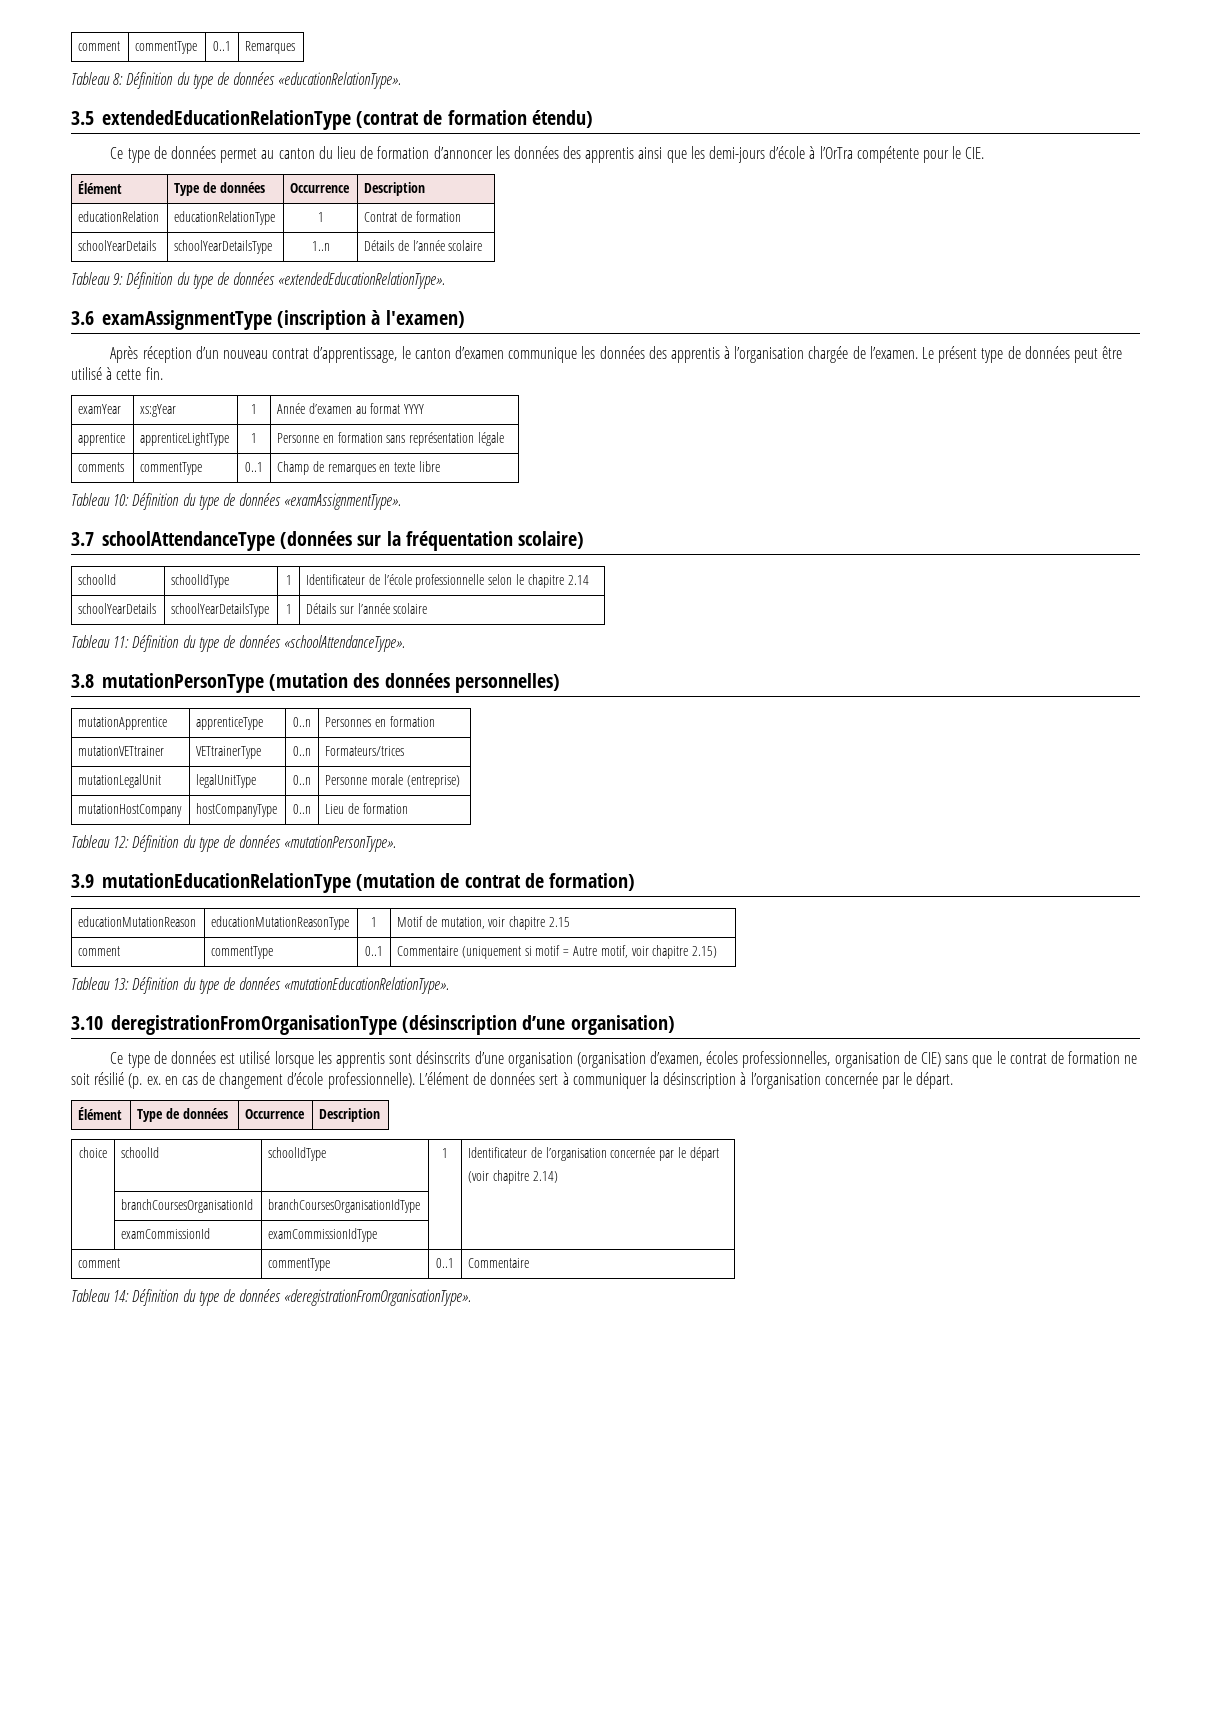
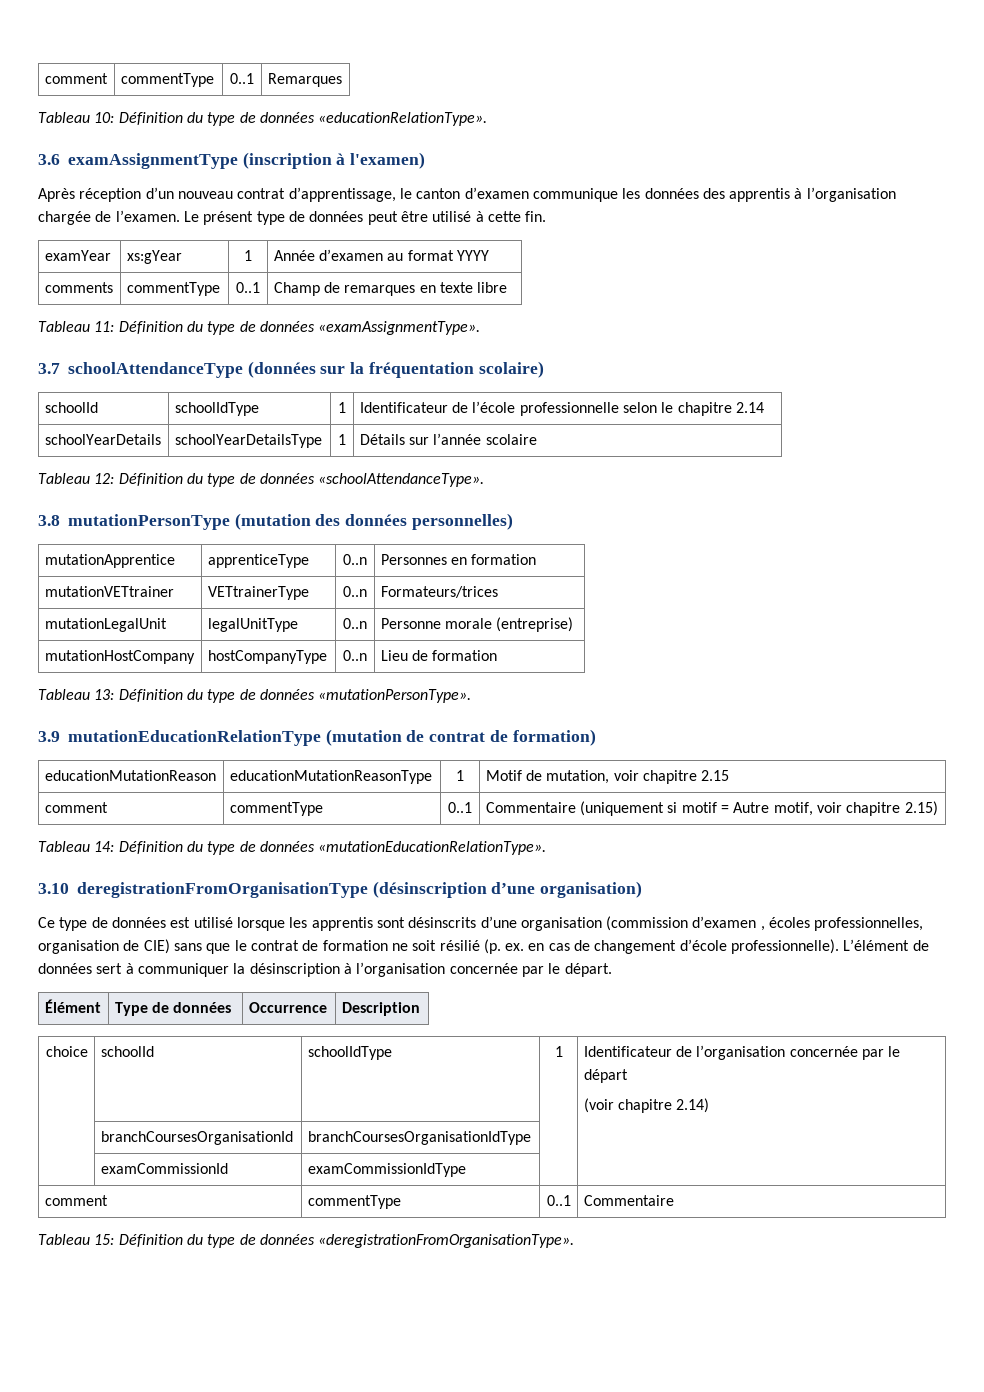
- Tableau 8: Définition du type de données «educationRelationType».
+ Tableau 10: Définition du type de données «educationRelationType».
- 3.5 extendedEducationRelationType (contrat de formation étendu)
- Ce type de données permet au canton du lieu de formation d’annoncer les données des apprentis ainsi que les demi-jours d’école à l’OrTra compétente pour le CIE.
- Élément | Type de données | Occurrence | Description
- educationRelation | educationRelationType | 1 | Contrat de formation
- schoolYearDetails | schoolYearDetailsType | 1..n | Détails de l’année scolaire
- Tableau 9: Définition du type de données «extendedEducationRelationType».
- apprentice | apprenticeLightType | 1 | Personne en formation sans représentation légale
- Tableau 10: Définition du type de données «examAssignmentType».
+ Tableau 11: Définition du type de données «examAssignmentType».
- Tableau 11: Définition du type de données «schoolAttendanceType».
+ Tableau 12: Définition du type de données «schoolAttendanceType».
- Tableau 12: Définition du type de données «mutationPersonType».
+ Tableau 13: Définition du type de données «mutationPersonType».
- Tableau 13: Définition du type de données «mutationEducationRelationType».
+ Tableau 14: Définition du type de données «mutationEducationRelationType».
- Ce type de données est utilisé lorsque les apprentis sont désinscrits d’une organisation (organisation d’examen, écoles professionnelles, organisation de CIE) sans que le contrat de formation ne soit résilié (p. ex. en cas de changement d’école professionnelle).
+ Ce type de données est utilisé lorsque les apprentis sont désinscrits d’une organisation (commission d’examen , écoles professionnelles, organisation de CIE) sans que le contrat de formation ne soit résilié (p. ex. en cas de changement d’école professionnelle).
- Tableau 14: Définition du type de données «deregistrationFromOrganisationType».
+ Tableau 15: Définition du type de données «deregistrationFromOrganisationType».

